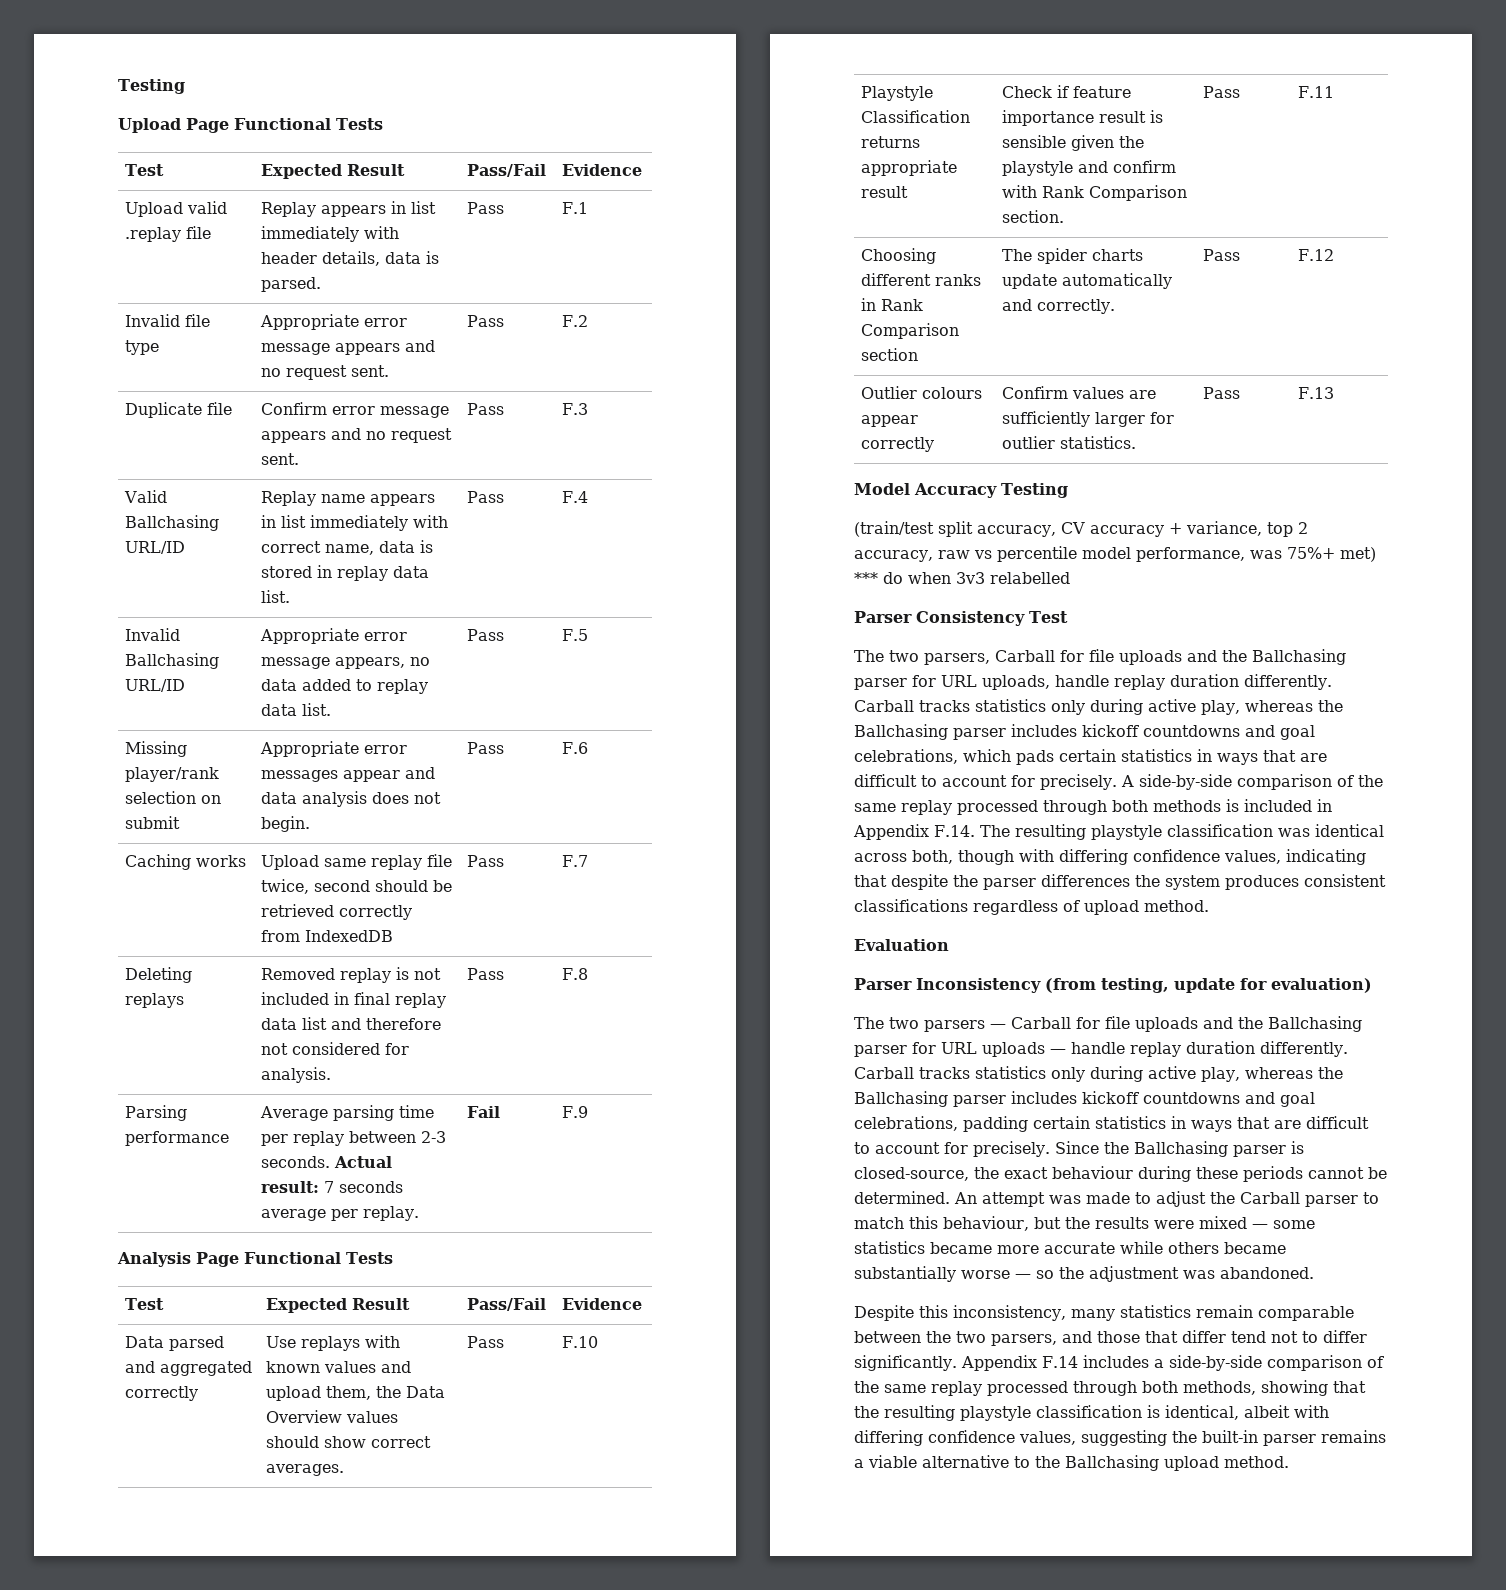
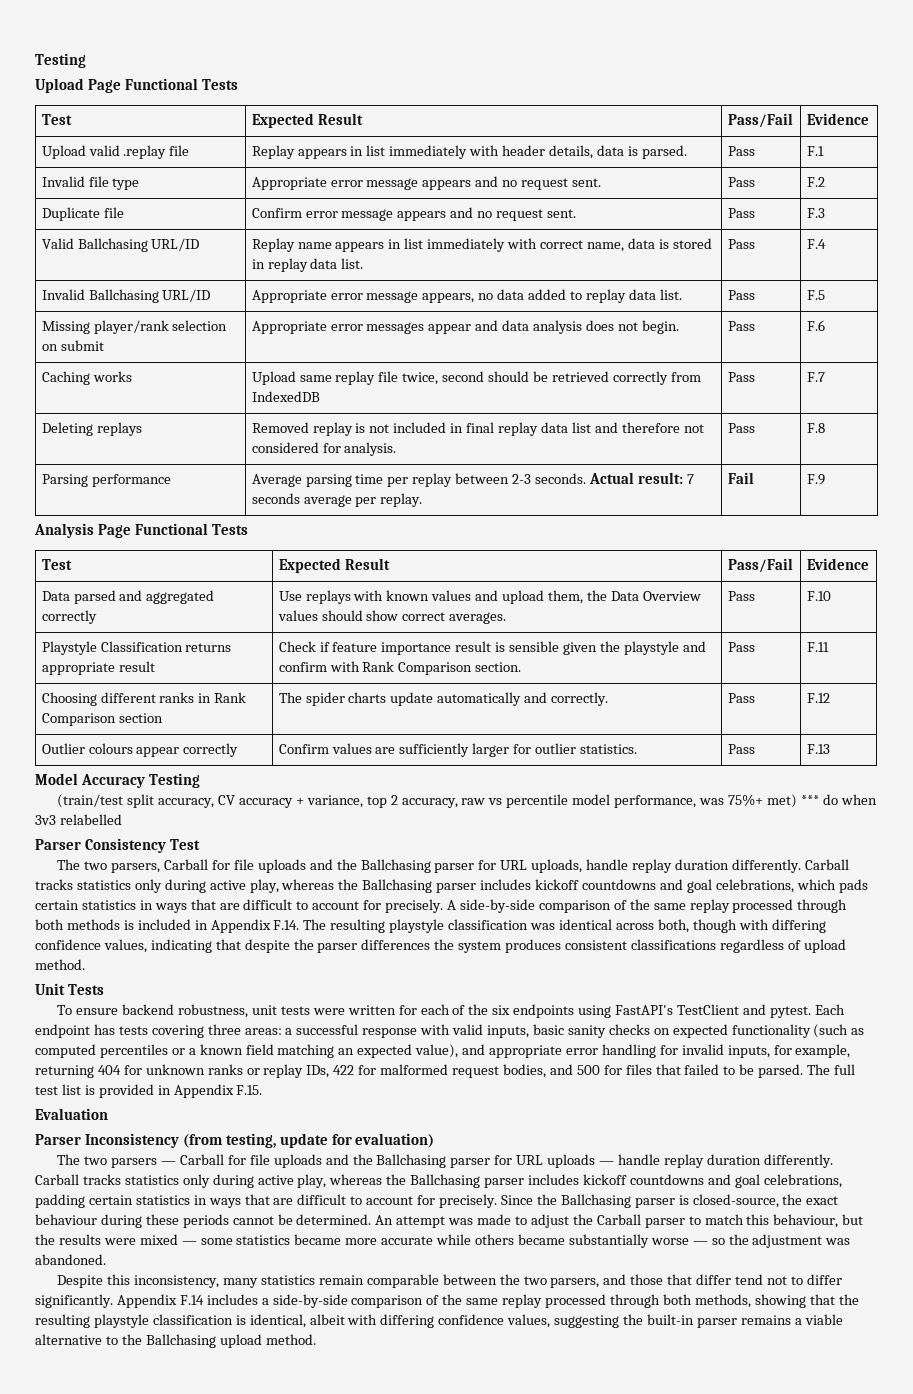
+ Unit Tests
+ To ensure backend robustness, unit tests were written for each of the six endpoints using FastAPI's TestClient and pytest. Each endpoint has tests covering three areas: a successful response with valid inputs, basic sanity checks on expected functionality (such as computed percentiles or a known field matching an expected value), and appropriate error handling for invalid inputs, for example, returning 404 for unknown ranks or replay IDs, 422 for malformed request bodies, and 500 for files that failed to be parsed. The full test list is provided in Appendix F.15.

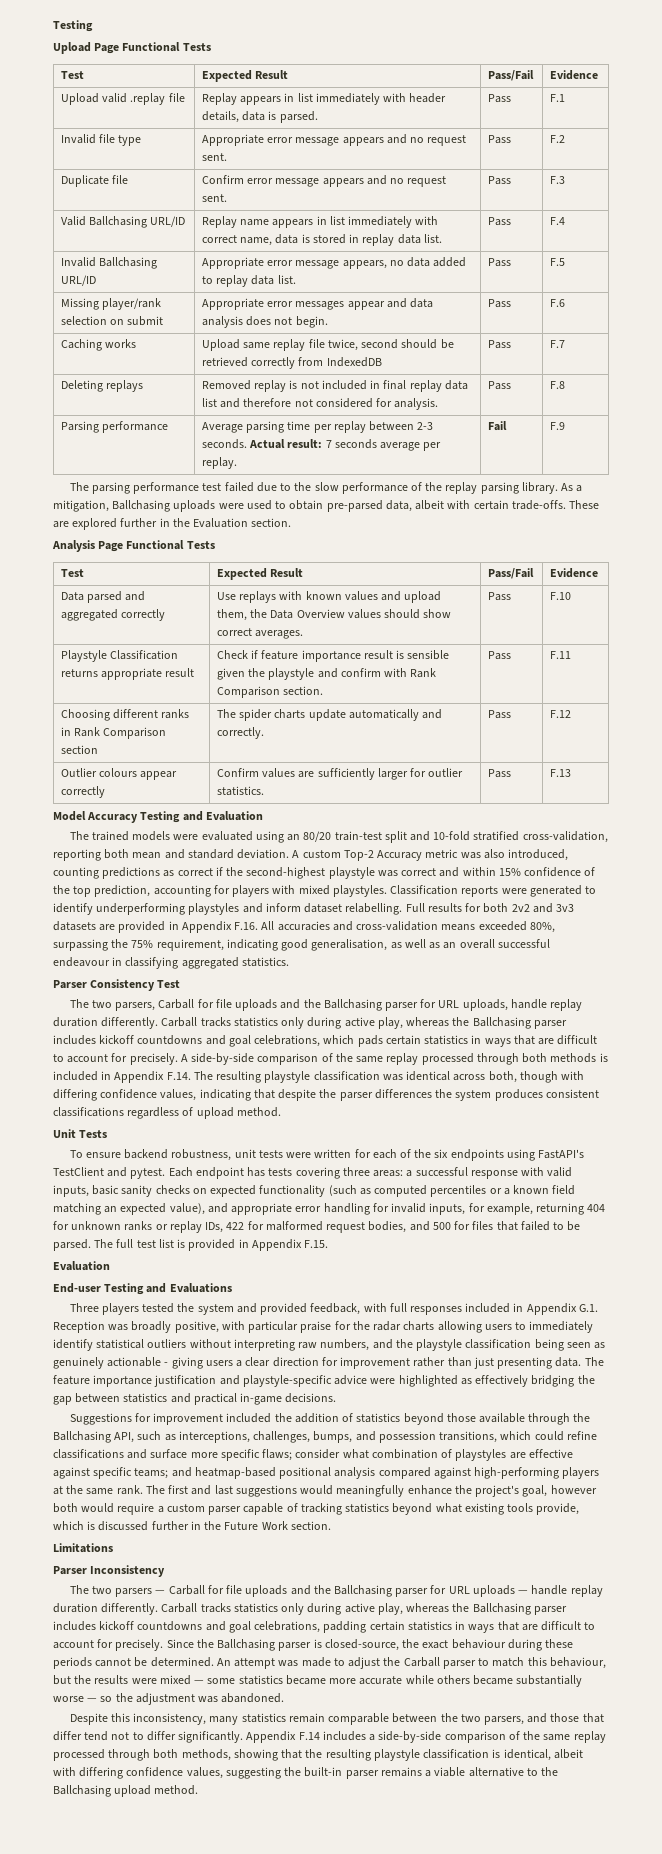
+ The parsing performance test failed due to the slow performance of the replay parsing library. As a mitigation, Ballchasing uploads were used to obtain pre-parsed data, albeit with certain trade-offs. These are explored further in the Evaluation section.
- Model Accuracy Testing
- (train/test split accuracy, CV accuracy + variance, top 2 accuracy, raw vs percentile model performance, was 75%+ met) *** do when 3v3 relabelled
+ Model Accuracy Testing and Evaluation
+ The trained models were evaluated using an 80/20 train-test split and 10-fold stratified cross-validation, reporting both mean and standard deviation. A custom Top-2 Accuracy metric was also introduced, counting predictions as correct if the second-highest playstyle was correct and within 15% confidence of the top prediction, accounting for players with mixed playstyles. Classification reports were generated to identify underperforming playstyles and inform dataset relabelling. Full results for both 2v2 and 3v3 datasets are provided in Appendix F.16. All accuracies and cross-validation means exceeded 80%, surpassing the 75% requirement, indicating good generalisation, as well as an overall successful endeavour in classifying aggregated statistics.
- Parser Inconsistency (from testing, update for evaluation)
+ End-user Testing and Evaluations
+ Three players tested the system and provided feedback, with full responses included in Appendix G.1. Reception was broadly positive, with particular praise for the radar charts allowing users to immediately identify statistical outliers without interpreting raw numbers, and the playstyle classification being seen as genuinely actionable - giving users a clear direction for improvement rather than just presenting data. The feature importance justification and playstyle-specific advice were highlighted as effectively bridging the gap between statistics and practical in-game decisions.
+ Suggestions for improvement included the addition of statistics beyond those available through the Ballchasing API, such as interceptions, challenges, bumps, and possession transitions, which could refine classifications and surface more specific flaws; consider what combination of playstyles are effective against specific teams; and heatmap-based positional analysis compared against high-performing players at the same rank. The first and last suggestions would meaningfully enhance the project's goal, however both would require a custom parser capable of tracking statistics beyond what existing tools provide, which is discussed further in the Future Work section.
+ Limitations
+ Parser Inconsistency

